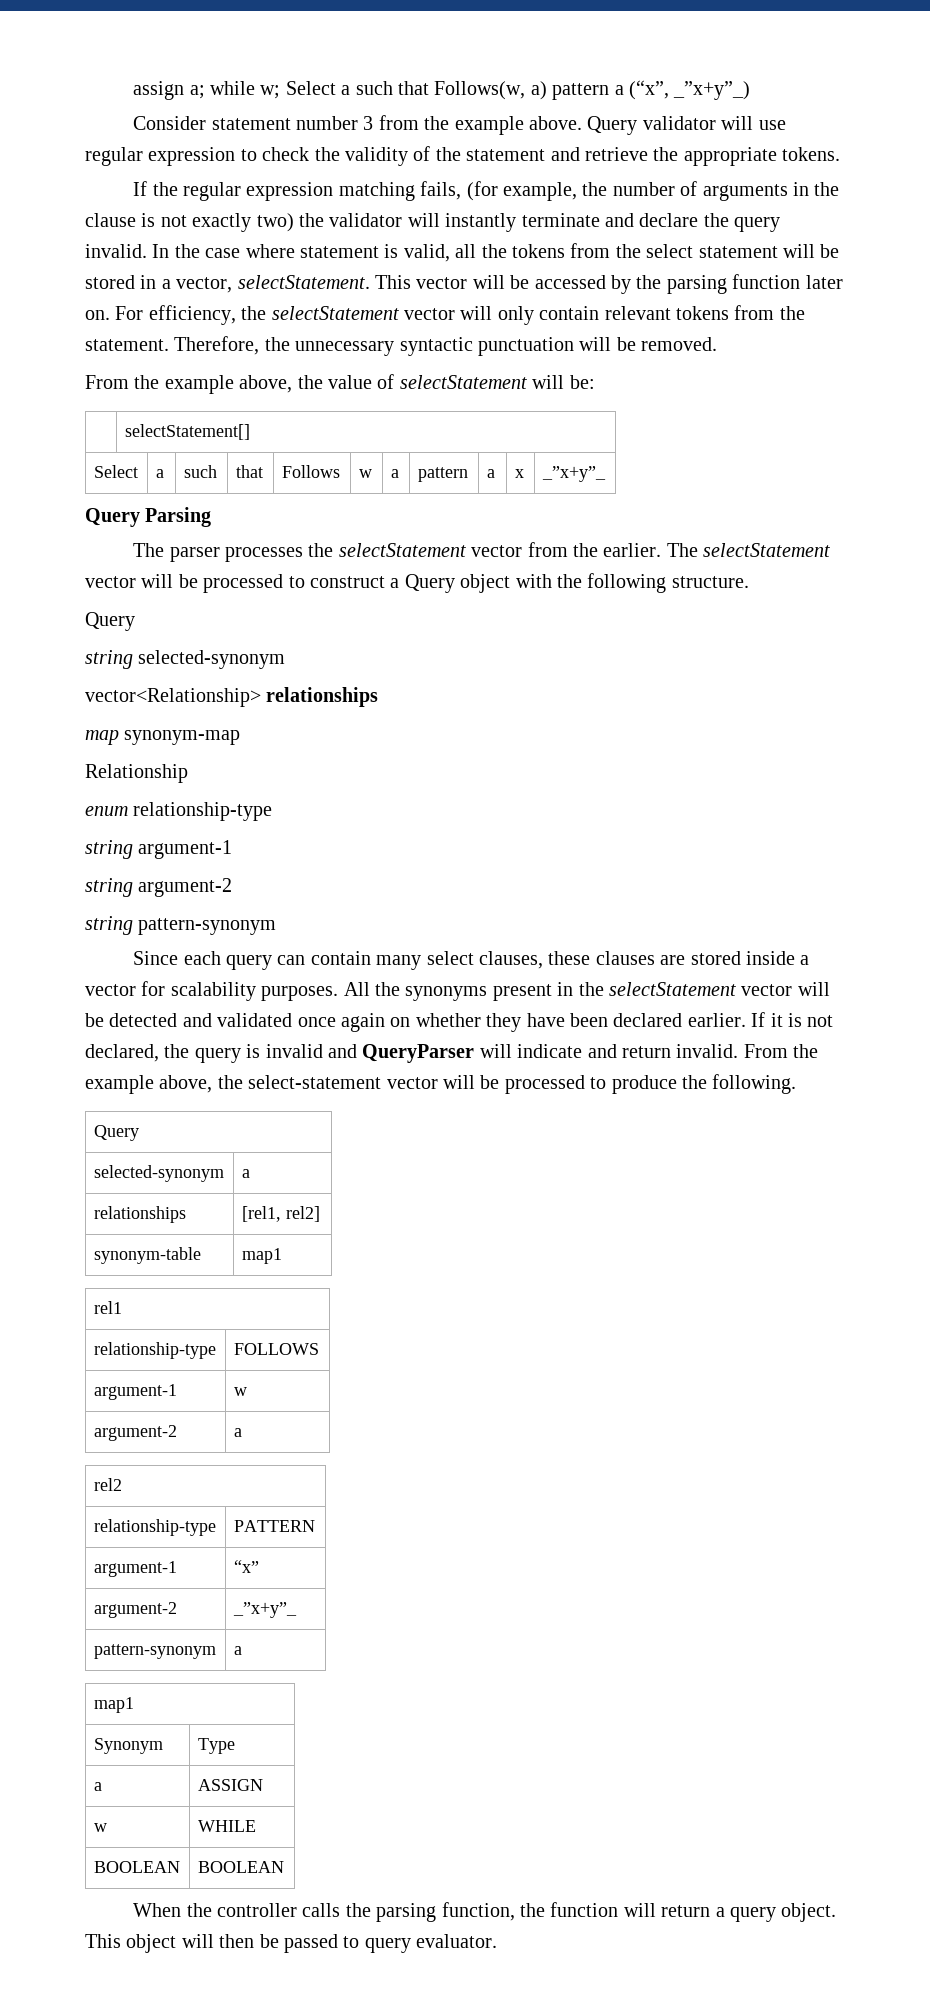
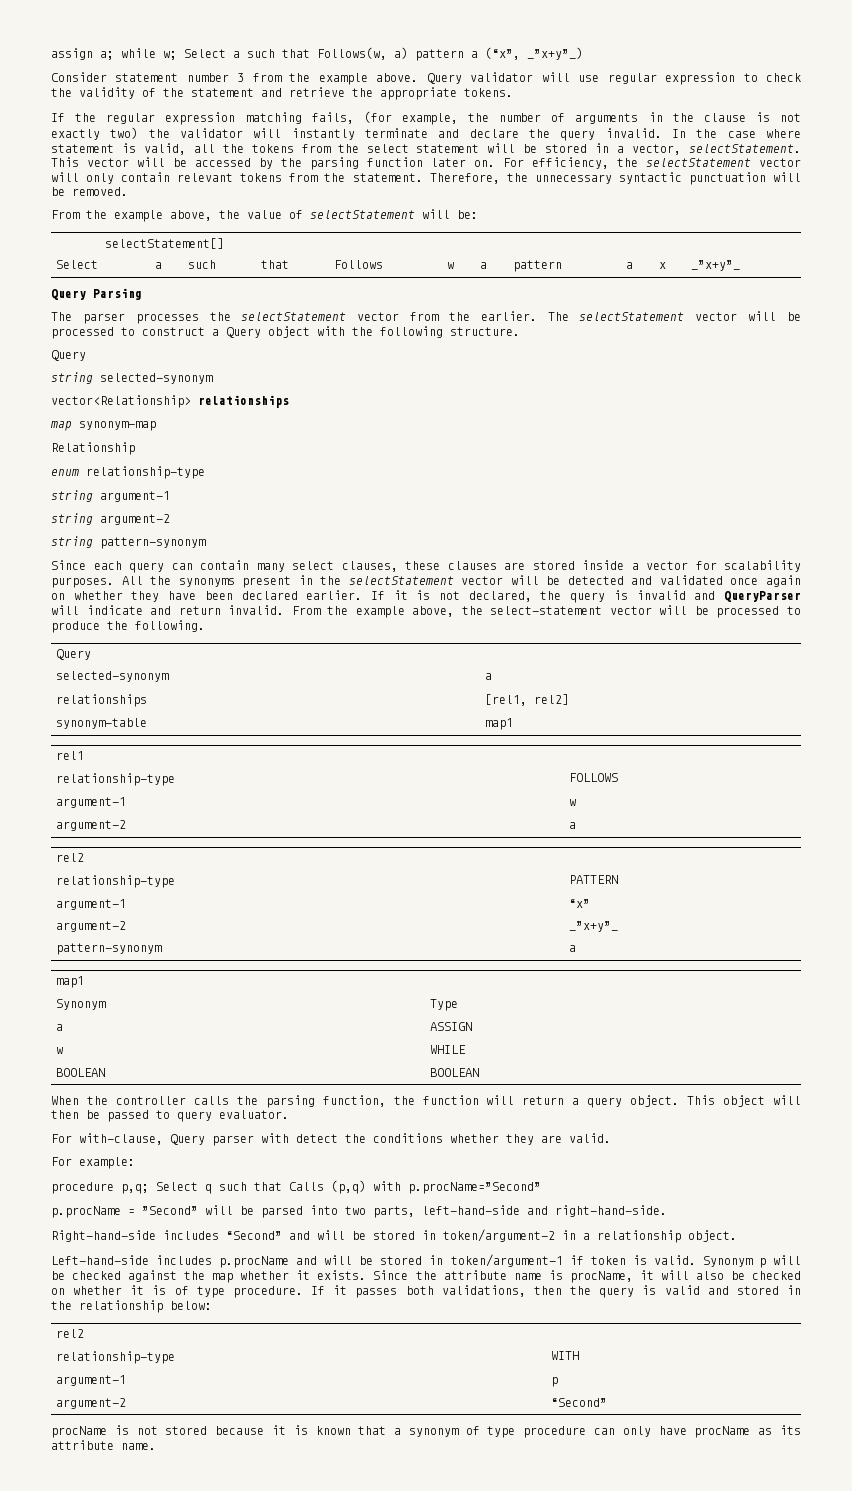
+ For with-clause, Query parser with detect the conditions whether they are valid.
+ For example:
+ procedure p,q; Select q such that Calls (p,q) with p.procName=”Second”
+ p.procName = ”Second” will be parsed into two parts, left-hand-side and right-hand-side.
+ Right-hand-side includes “Second” and will be stored in token/argument-2 in a relationship object.
+ Left-hand-side includes p.procName and will be stored in token/argument-1 if token is valid. Synonym p will be checked against the map whether it exists. Since the attribute name is procName, it will also be checked on whether it is of type procedure. If it passes both validations, then the query is valid and stored in the relationship below:
+ rel2
+ relationship-type | WITH
+ argument-1 | p
+ argument-2 | “Second”
+ procName is not stored because it is known that a synonym of type procedure can only have procName as its attribute name.

